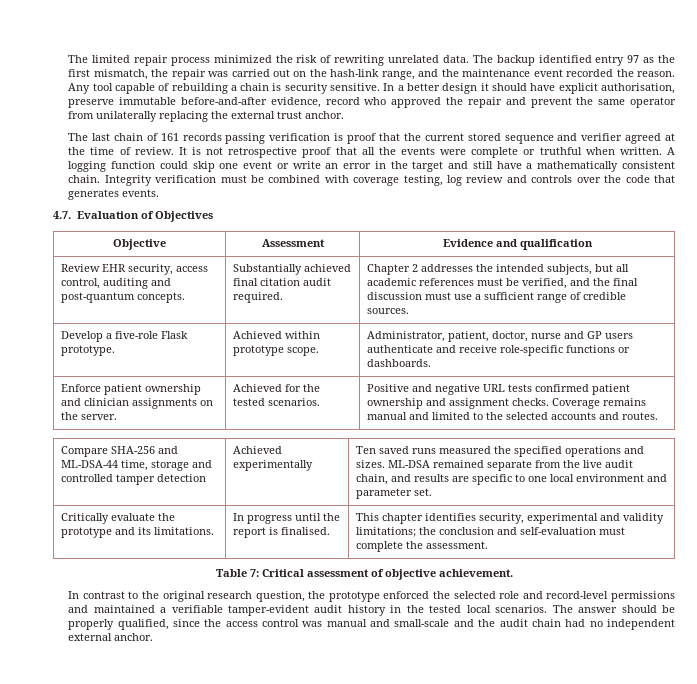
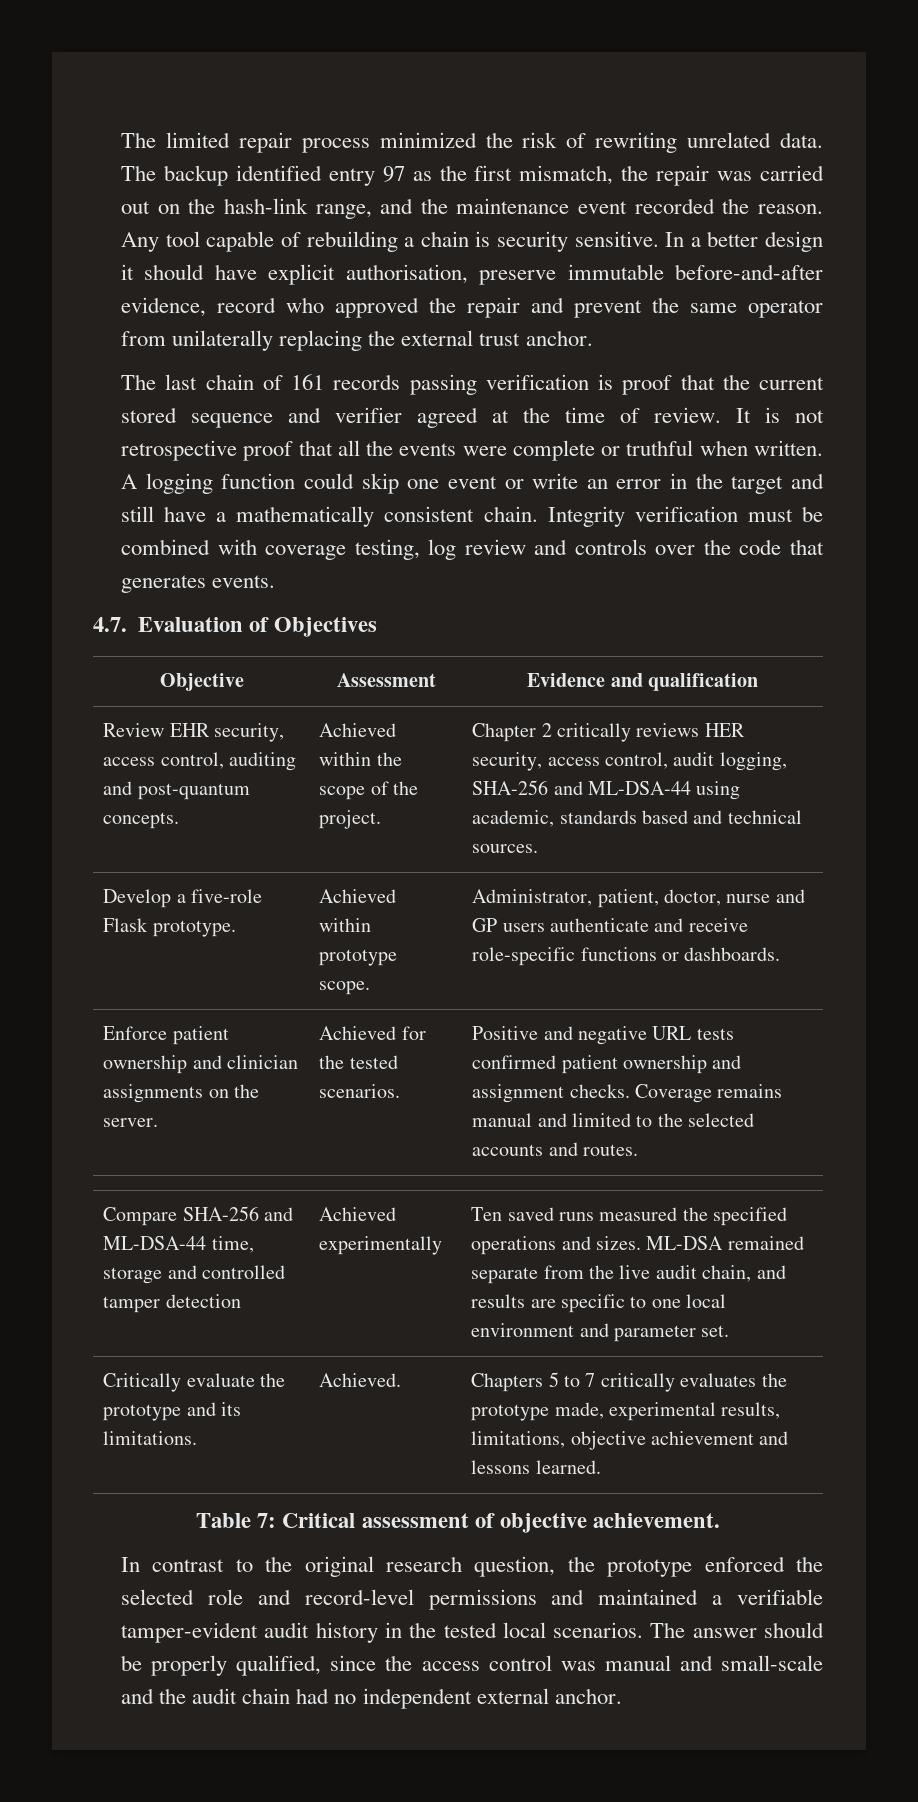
- Review EHR security, access control, auditing and post-quantum concepts. | Substantially achieved final citation audit required. | Chapter 2 addresses the intended subjects, but all academic references must be verified, and the final discussion must use a sufficient range of credible sources.
+ Review EHR security, access control, auditing and post-quantum concepts. | Achieved within the scope of the project. | Chapter 2 critically reviews HER security, access control, audit logging, SHA-256 and ML-DSA-44 using academic, standards based and technical sources.
- Critically evaluate the prototype and its limitations. | In progress until the report is finalised. | This chapter identifies security, experimental and validity limitations; the conclusion and self-evaluation must complete the assessment.
+ Critically evaluate the prototype and its limitations. | Achieved. | Chapters 5 to 7 critically evaluates the prototype made, experimental results, limitations, objective achievement and lessons learned.

